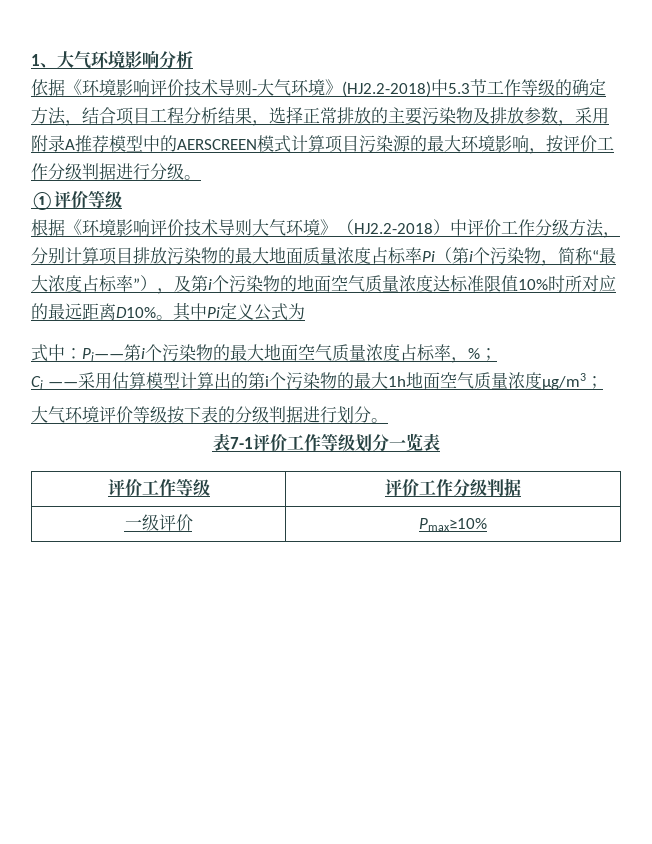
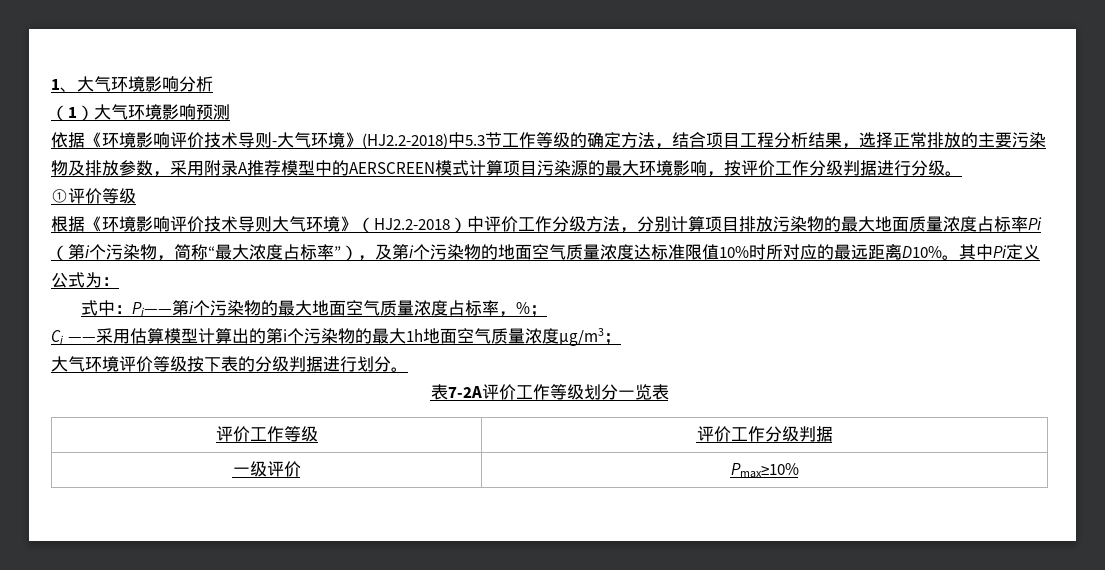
+ （1）大气环境影响预测
- 其中Pi定义公式为
+ 其中Pi定义公式为：
- 表7-1评价工作等级划分一览表
+ 表7-2A评价工作等级划分一览表

